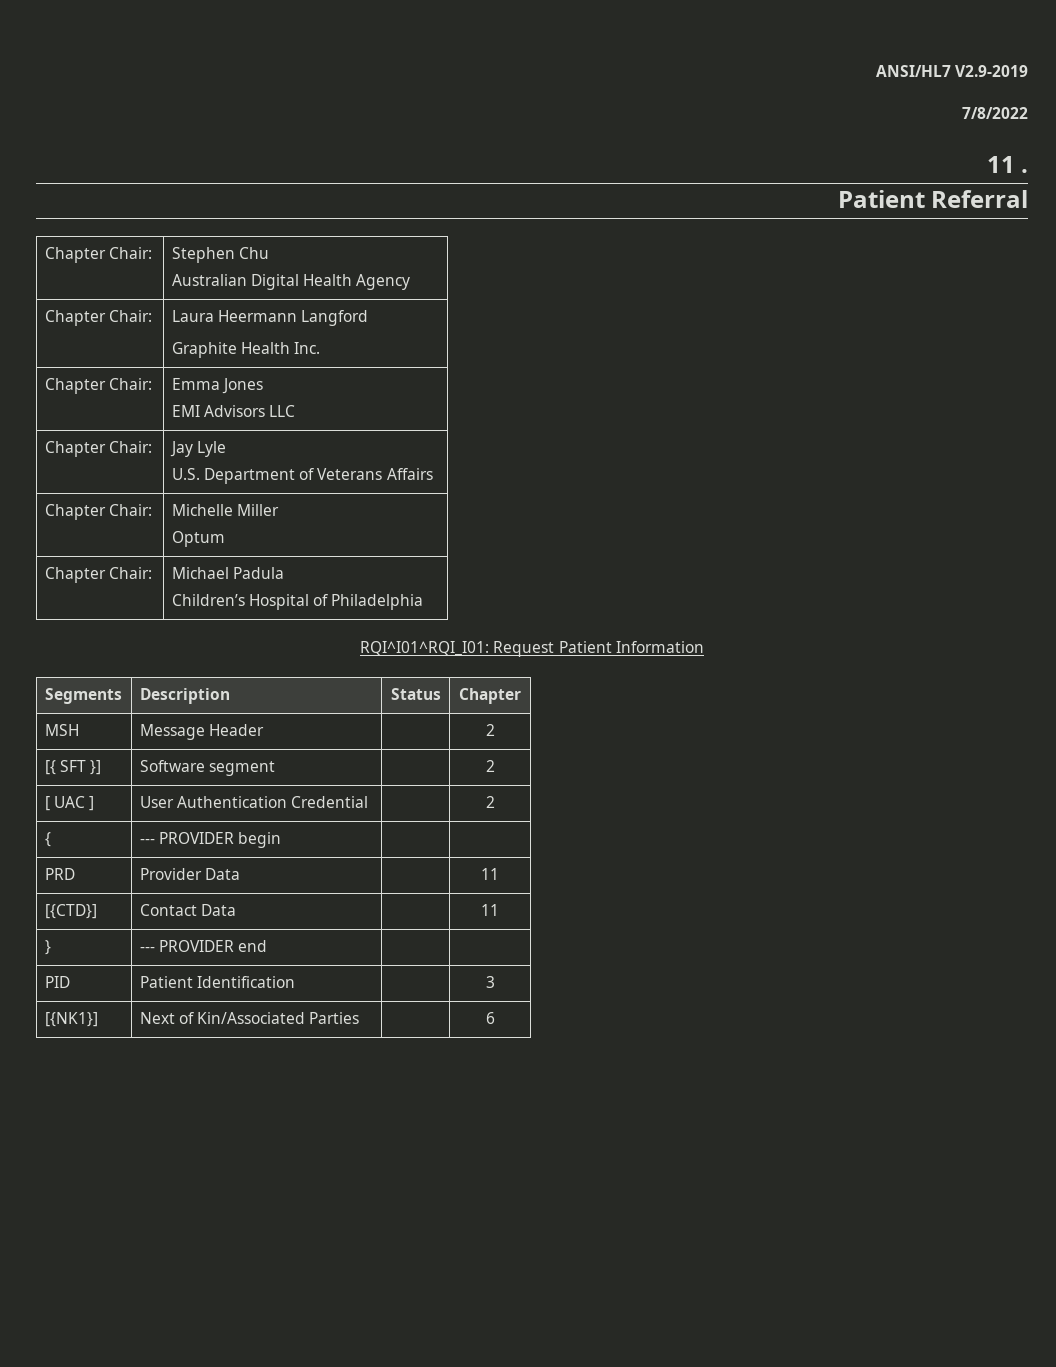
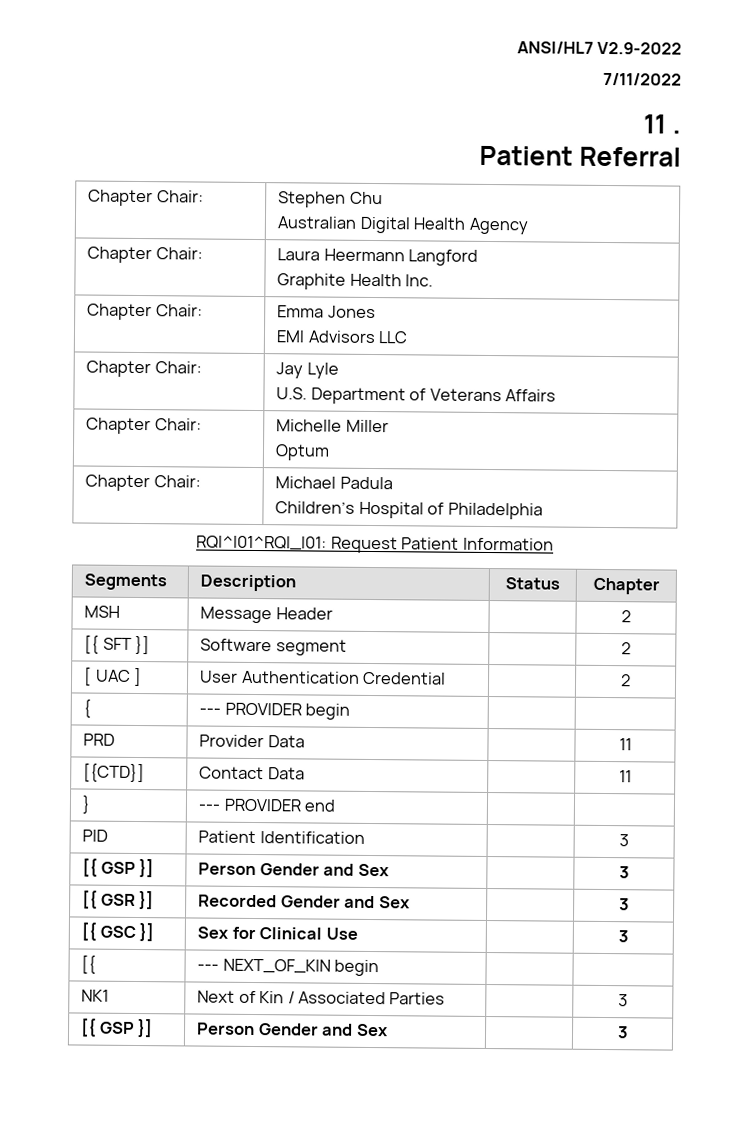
- ANSI/HL7 V2.9-2019
- 7/8/2022
+ ANSI/HL7 V2.9-2022
+ 7/11/2022
  PID | Patient Identification | | 3
- [{NK1}] | Next of Kin/Associated Parties | | 6
+ [{ GSP }] | Person Gender and Sex | | 3
+ [{ GSR }] | Recorded Gender and Sex | | 3
+ [{ GSC }] | Sex for Clinical Use | | 3
+ [{ | --- NEXT_OF_KIN begin | |
+ NK1 | Next of Kin / Associated Parties | | 3
+ [{ GSP }] | Person Gender and Sex | | 3

